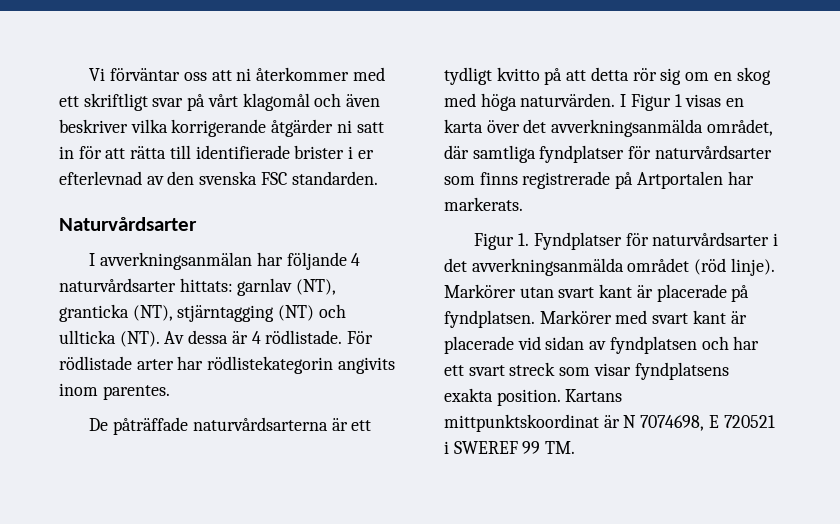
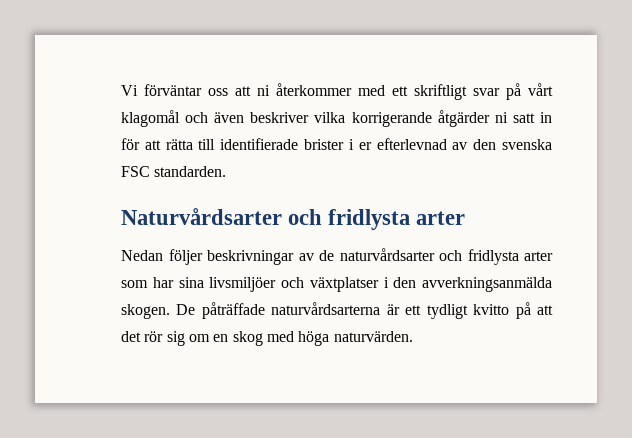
- Naturvårdsarter
- I avverkningsanmälan har följande 4 naturvårdsarter hittats: garnlav (NT), granticka (NT), stjärntagging (NT) och ullticka (NT). Av dessa är 4 rödlistade. För rödlistade arter har rödlistekategorin angivits inom parentes.
- De påträffade naturvårdsarterna är ett tydligt kvitto på att detta rör sig om en skog med höga naturvärden. I Figur 1 visas en karta över det avverkningsanmälda området, där samtliga fyndplatser för naturvårdsarter som finns registrerade på Artportalen har markerats.
- Figur 1. Fyndplatser för naturvårdsarter i det avverkningsanmälda området (röd linje). Markörer utan svart kant är placerade på fyndplatsen. Markörer med svart kant är placerade vid sidan av fyndplatsen och har ett svart streck som visar fyndplatsens exakta position. Kartans mittpunktskoordinat är N 7074698, E 720521 i SWEREF 99 TM.
+ Naturvårdsarter och fridlysta arter
+ Nedan följer beskrivningar av de naturvårdsarter och fridlysta arter som har sina livsmiljöer och växtplatser i den avverkningsanmälda skogen. De påträffade naturvårdsarterna är ett tydligt kvitto på att det rör sig om en skog med höga naturvärden.

